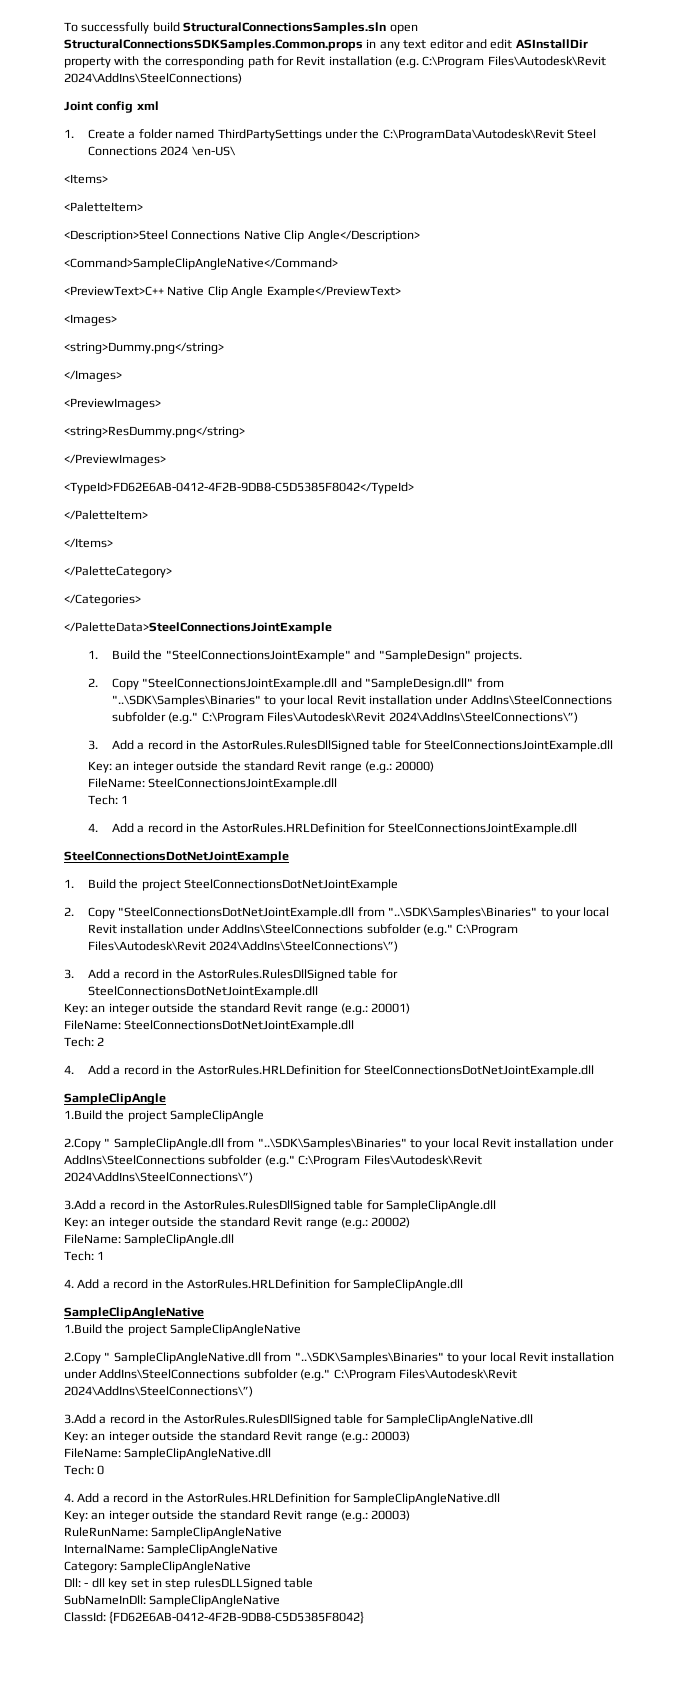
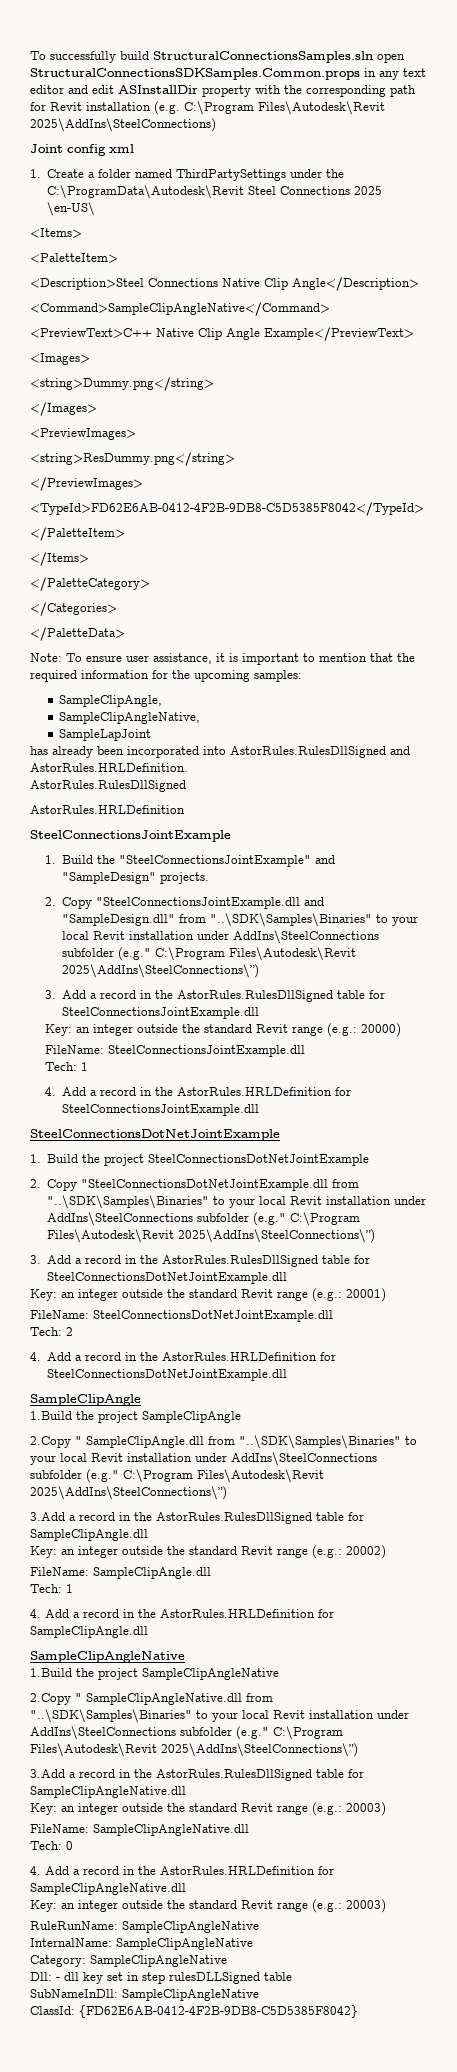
- To successfully build StructuralConnectionsSamples.sln open StructuralConnectionsSDKSamples.Common.props in any text editor and edit ASInstallDir property with the corresponding path for Revit installation (e.g. C:\Program Files\Autodesk\Revit 2024\AddIns\SteelConnections)
+ To successfully build StructuralConnectionsSamples.sln open StructuralConnectionsSDKSamples.Common.props in any text editor and edit ASInstallDir property with the corresponding path for Revit installation (e.g. C:\Program Files\Autodesk\Revit 2025\AddIns\SteelConnections)
- 1. Create a folder named ThirdPartySettings under the C:\ProgramData\Autodesk\Revit Steel Connections 2024 \en-US\
+ 1. Create a folder named ThirdPartySettings under the C:\ProgramData\Autodesk\Revit Steel Connections 2025 \en-US\
- </PaletteData>SteelConnectionsJointExample
+ </PaletteData>
+ Note: To ensure user assistance, it is important to mention that the required information for the upcoming samples:
+ SampleClipAngle,
+ SampleClipAngleNative,
+ SampleLapJoint
+ has already been incorporated into AstorRules.RulesDllSigned and AstorRules.HRLDefinition.
+ AstorRules.RulesDllSigned
+ AstorRules.HRLDefinition
+ SteelConnectionsJointExample
- 2. Copy "SteelConnectionsJointExample.dll and "SampleDesign.dll" from "..\SDK\Samples\Binaries" to your local Revit installation under AddIns\SteelConnections subfolder (e.g." C:\Program Files\Autodesk\Revit 2024\AddIns\SteelConnections\”)
+ 2. Copy "SteelConnectionsJointExample.dll and "SampleDesign.dll" from "..\SDK\Samples\Binaries" to your local Revit installation under AddIns\SteelConnections subfolder (e.g." C:\Program Files\Autodesk\Revit 2025\AddIns\SteelConnections\”)
- 2. Copy "SteelConnectionsDotNetJointExample.dll from "..\SDK\Samples\Binaries" to your local Revit installation under AddIns\SteelConnections subfolder (e.g." C:\Program Files\Autodesk\Revit 2024\AddIns\SteelConnections\”)
+ 2. Copy "SteelConnectionsDotNetJointExample.dll from "..\SDK\Samples\Binaries" to your local Revit installation under AddIns\SteelConnections subfolder (e.g." C:\Program Files\Autodesk\Revit 2025\AddIns\SteelConnections\”)
- 2.Copy " SampleClipAngle.dll from "..\SDK\Samples\Binaries" to your local Revit installation under AddIns\SteelConnections subfolder (e.g." C:\Program Files\Autodesk\Revit 2024\AddIns\SteelConnections\”)
+ 2.Copy " SampleClipAngle.dll from "..\SDK\Samples\Binaries" to your local Revit installation under AddIns\SteelConnections subfolder (e.g." C:\Program Files\Autodesk\Revit 2025\AddIns\SteelConnections\”)
- 2.Copy " SampleClipAngleNative.dll from "..\SDK\Samples\Binaries" to your local Revit installation under AddIns\SteelConnections subfolder (e.g." C:\Program Files\Autodesk\Revit 2024\AddIns\SteelConnections\”)
+ 2.Copy " SampleClipAngleNative.dll from "..\SDK\Samples\Binaries" to your local Revit installation under AddIns\SteelConnections subfolder (e.g." C:\Program Files\Autodesk\Revit 2025\AddIns\SteelConnections\”)

